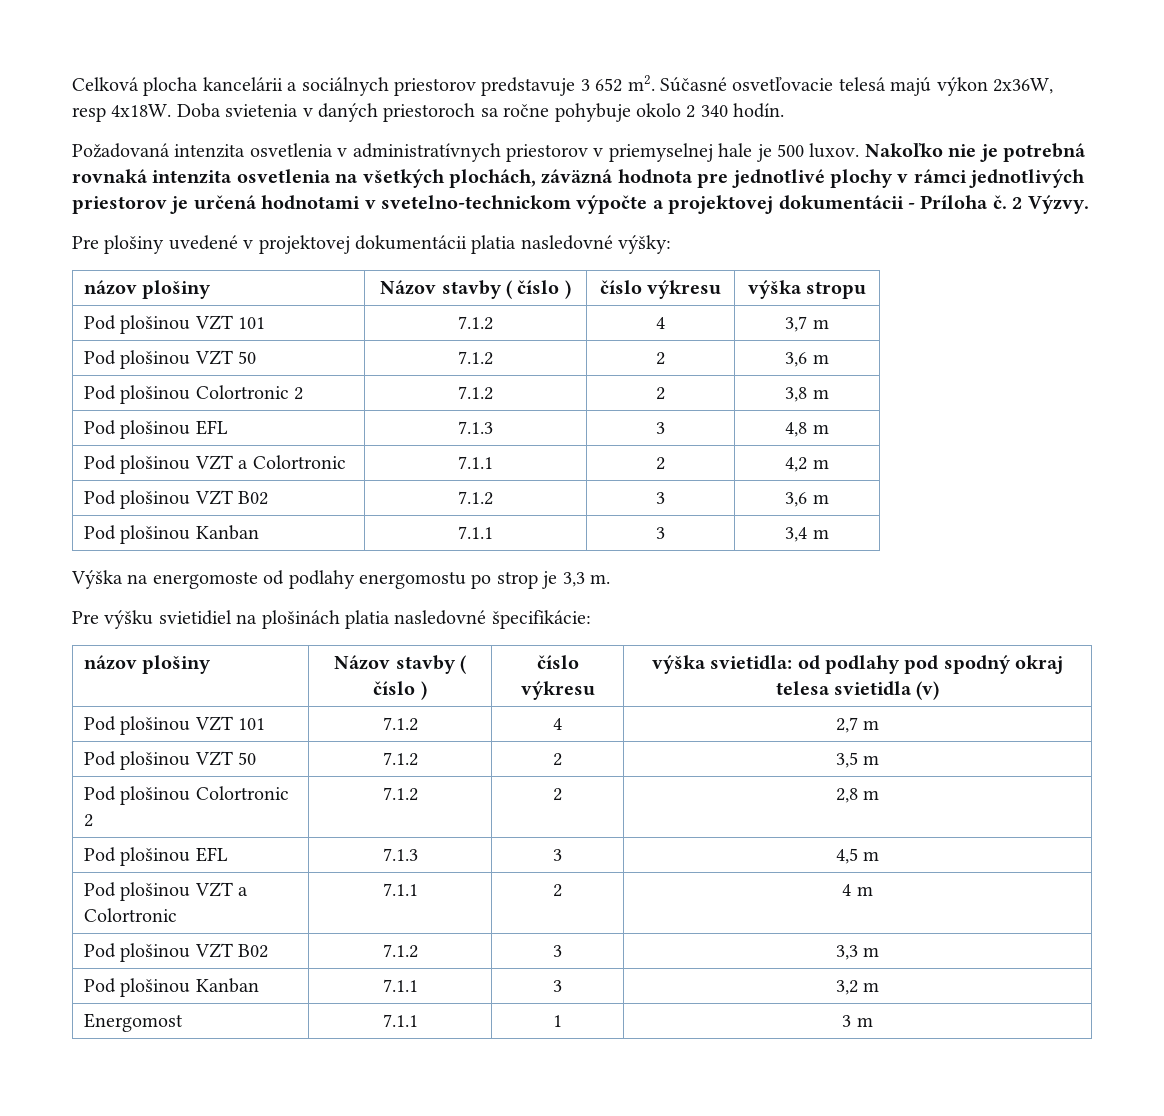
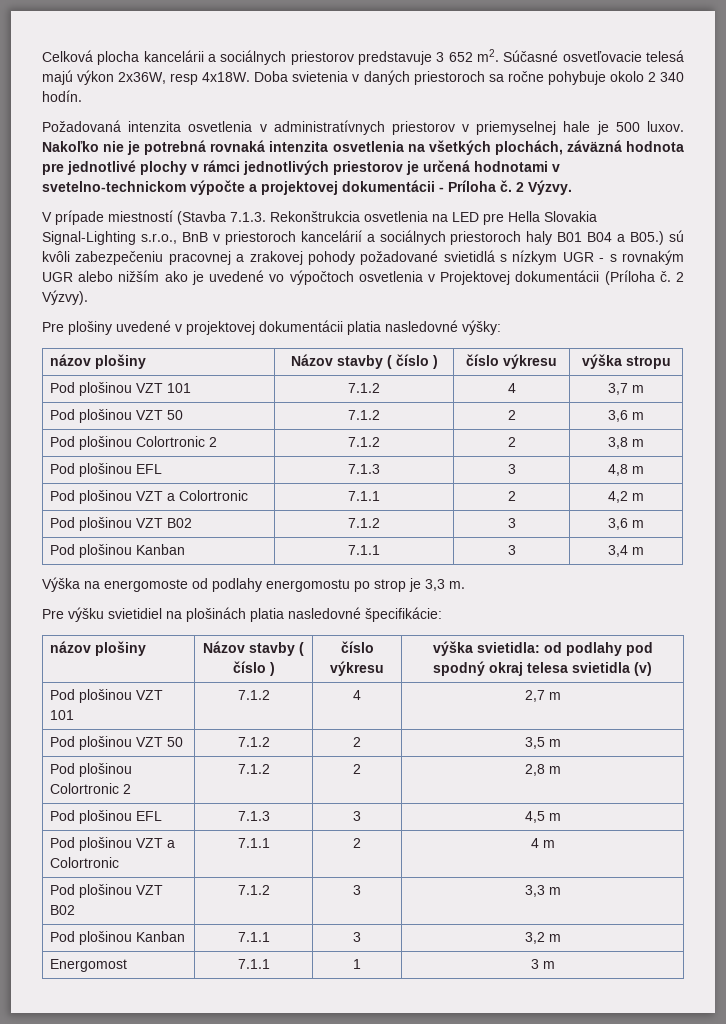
+ V prípade miestností (Stavba 7.1.3. Rekonštrukcia osvetlenia na LED pre Hella Slovakia Signal-Lighting s.r.o., BnB v priestoroch kancelárií a sociálnych priestoroch haly B01 B04 a B05.) sú kvôli zabezpečeniu pracovnej a zrakovej pohody požadované svietidlá s nízkym UGR - s rovnakým UGR alebo nižším ako je uvedené vo výpočtoch osvetlenia v Projektovej dokumentácii (Príloha č. 2 Výzvy).

